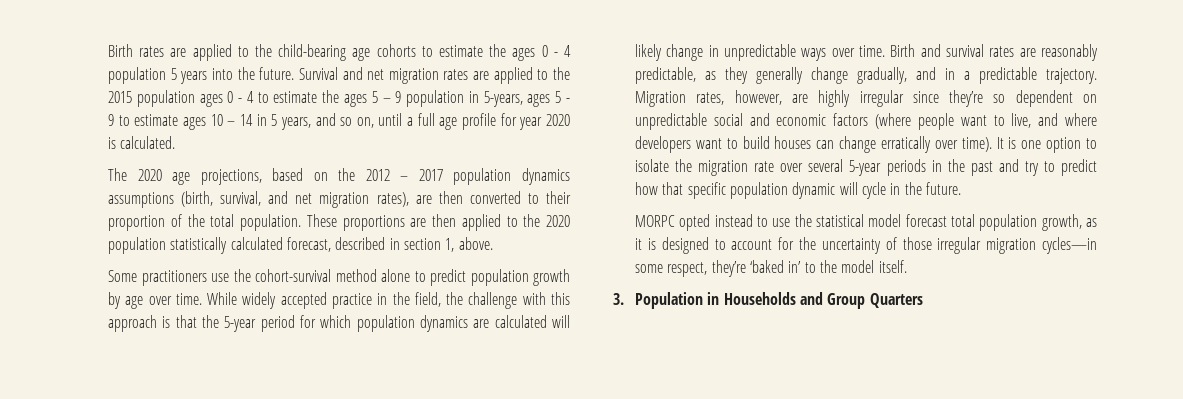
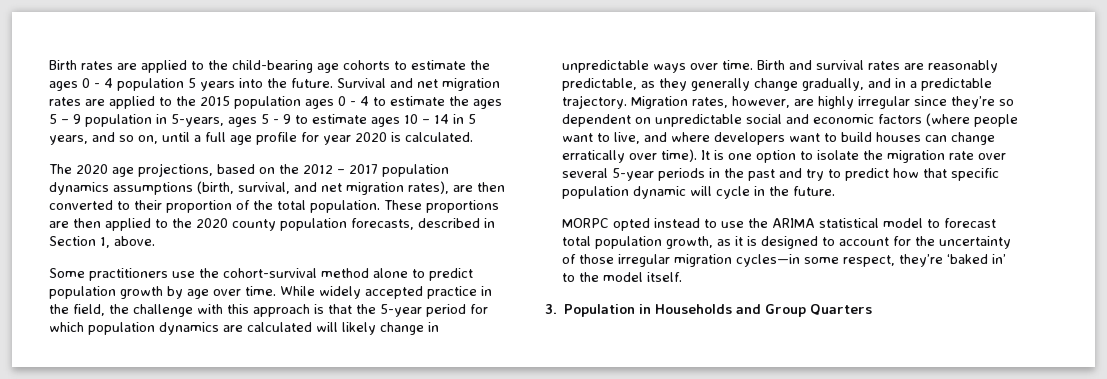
- These proportions are then applied to the 2020 population statistically calculated forecast, described in section 1, above.
+ These proportions are then applied to the 2020 county population forecasts, described in Section 1, above.
- MORPC opted instead to use the statistical model forecast total population growth, as it is designed to account for the uncertainty of those irregular migration cycles—in some respect, they’re ‘baked in’ to the model itself.
+ MORPC opted instead to use the ARIMA statistical model to forecast total population growth, as it is designed to account for the uncertainty of those irregular migration cycles—in some respect, they’re ‘baked in’ to the model itself.

